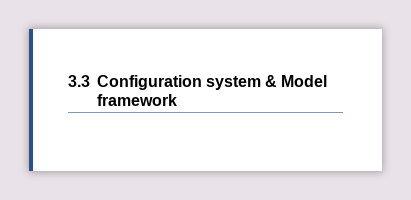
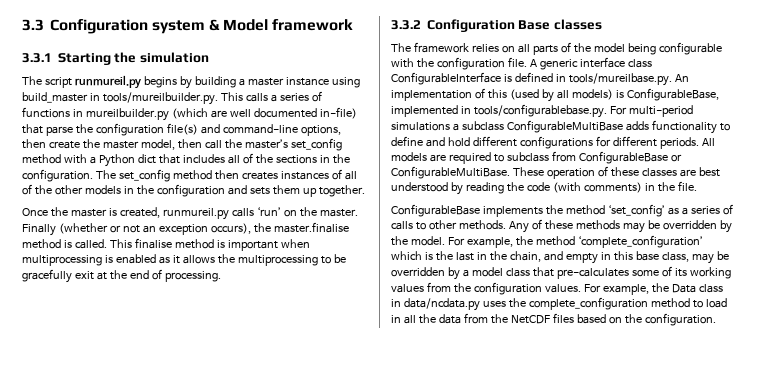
+ 3.3.1 Starting the simulation
+ The script runmureil.py begins by building a master instance using build_master in tools/mureilbuilder.py. This calls a series of functions in mureilbuilder.py (which are well documented in-file) that parse the configuration file(s) and command-line options, then create the master model, then call the master’s set_config method with a Python dict that includes all of the sections in the configuration. The set_config method then creates instances of all of the other models in the configuration and sets them up together.
+ Once the master is created, runmureil.py calls ‘run’ on the master. Finally (whether or not an exception occurs), the master.finalise method is called. This finalise method is important when multiprocessing is enabled as it allows the multiprocessing to be gracefully exit at the end of processing.
+ 3.3.2 Configuration Base classes
+ The framework relies on all parts of the model being configurable with the configuration file. A generic interface class ConfigurableInterface is defined in tools/mureilbase.py. An implementation of this (used by all models) is ConfigurableBase, implemented in tools/configurablebase.py. For multi-period simulations a subclass ConfigurableMultiBase adds functionality to define and hold different configurations for different periods. All models are required to subclass from ConfigurableBase or ConfigurableMultiBase. These operation of these classes are best understood by reading the code (with comments) in the file.
+ ConfigurableBase implements the method ‘set_config’ as a series of calls to other methods. Any of these methods may be overridden by the model. For example, the method ‘complete_configuration’ which is the last in the chain, and empty in this base class, may be overridden by a model class that pre-calculates some of its working values from the configuration values. For example, the Data class in data/ncdata.py uses the complete_configuration method to load in all the data from the NetCDF files based on the configuration.

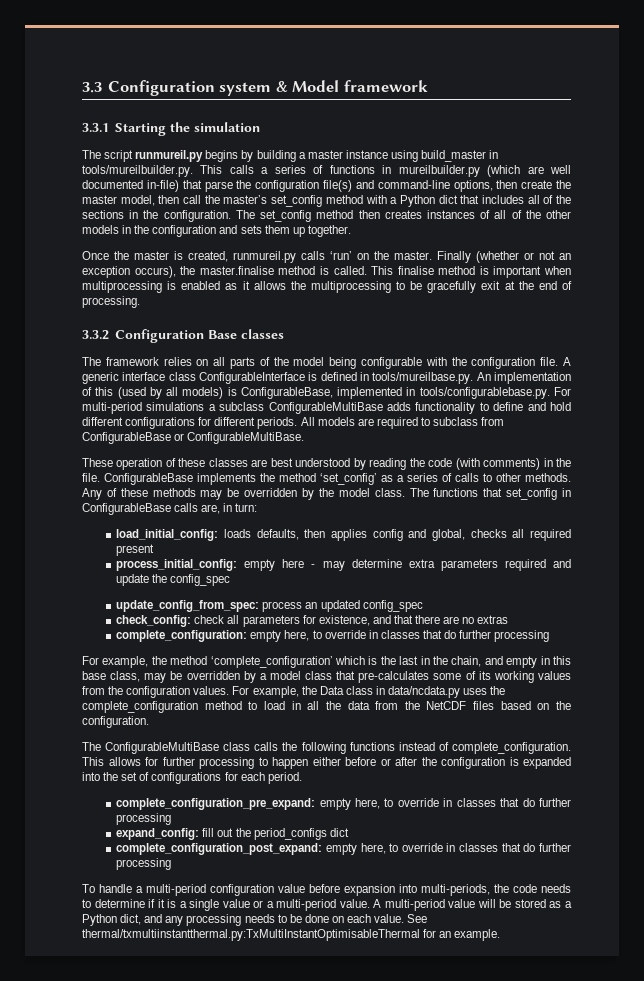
- All models are required to subclass from ConfigurableBase or ConfigurableMultiBase. These operation of these classes are best understood by reading the code (with comments) in the file.
- ConfigurableBase implements the method ‘set_config’ as a series of calls to other methods.
+ All models are required to subclass from ConfigurableBase or ConfigurableMultiBase.
+ These operation of these classes are best understood by reading the code (with comments) in the file. ConfigurableBase implements the method ‘set_config’ as a series of calls to other methods.
- Any of these methods may be overridden by the model. For example, the method ‘complete_configuration’ which is the last in the chain, and empty in this base class, may be overridden by a model class that pre-calculates some of its working values from the configuration values.
+ Any of these methods may be overridden by the model class. The functions that set_config in ConfigurableBase calls are, in turn:
+ load_initial_config: loads defaults, then applies config and global, checks all required present
+ process_initial_config: empty here - may determine extra parameters required and update the config_spec
+ update_config_from_spec: process an updated config_spec
+ check_config: check all parameters for existence, and that there are no extras
+ complete_configuration: empty here, to override in classes that do further processing
+ For example, the method ‘complete_configuration’ which is the last in the chain, and empty in this base class, may be overridden by a model class that pre-calculates some of its working values from the configuration values.
+ The ConfigurableMultiBase class calls the following functions instead of complete_configuration. This allows for further processing to happen either before or after the configuration is expanded into the set of configurations for each period.
+ complete_configuration_pre_expand: empty here, to override in classes that do further processing
+ expand_config: fill out the period_configs dict
+ complete_configuration_post_expand: empty here, to override in classes that do further processing
+ To handle a multi-period configuration value before expansion into multi-periods, the code needs to determine if it is a single value or a multi-period value. A multi-period value will be stored as a Python dict, and any processing needs to be done on each value. See thermal/txmultiinstantthermal.py:TxMultiInstantOptimisableThermal for an example.

